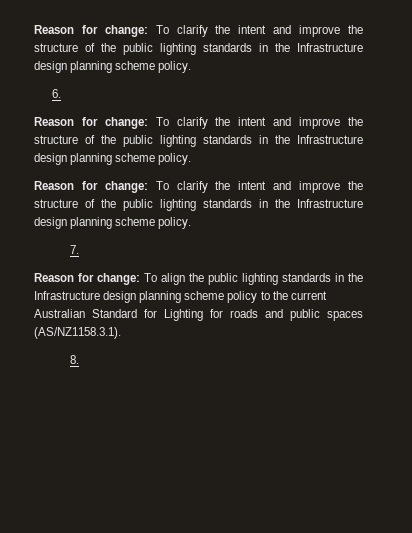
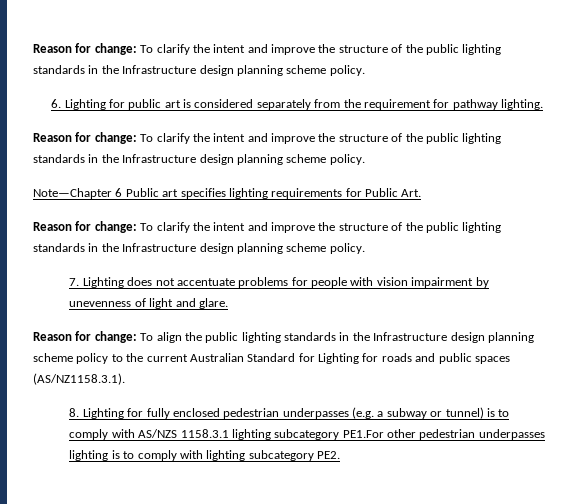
- 6.
+ 6. Lighting for public art is considered separately from the requirement for pathway lighting.
+ Note—Chapter 6 Public art specifies lighting requirements for Public Art.
- 7.
+ 7. Lighting does not accentuate problems for people with vision impairment by unevenness of light and glare.
- 8.
+ 8. Lighting for fully enclosed pedestrian underpasses (e.g. a subway or tunnel) is to comply with AS/NZS 1158.3.1 lighting subcategory PE1.For other pedestrian underpasses lighting is to comply with lighting subcategory PE2.

